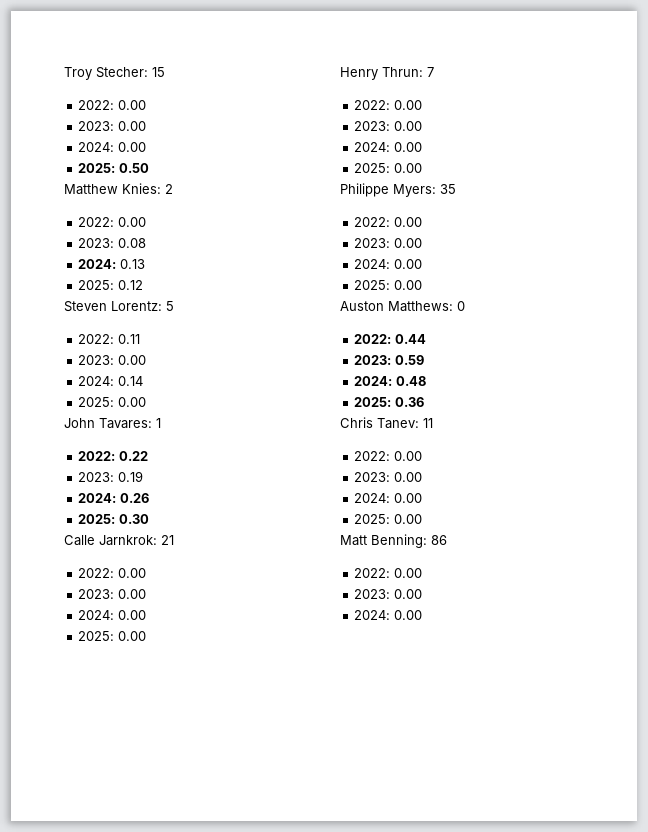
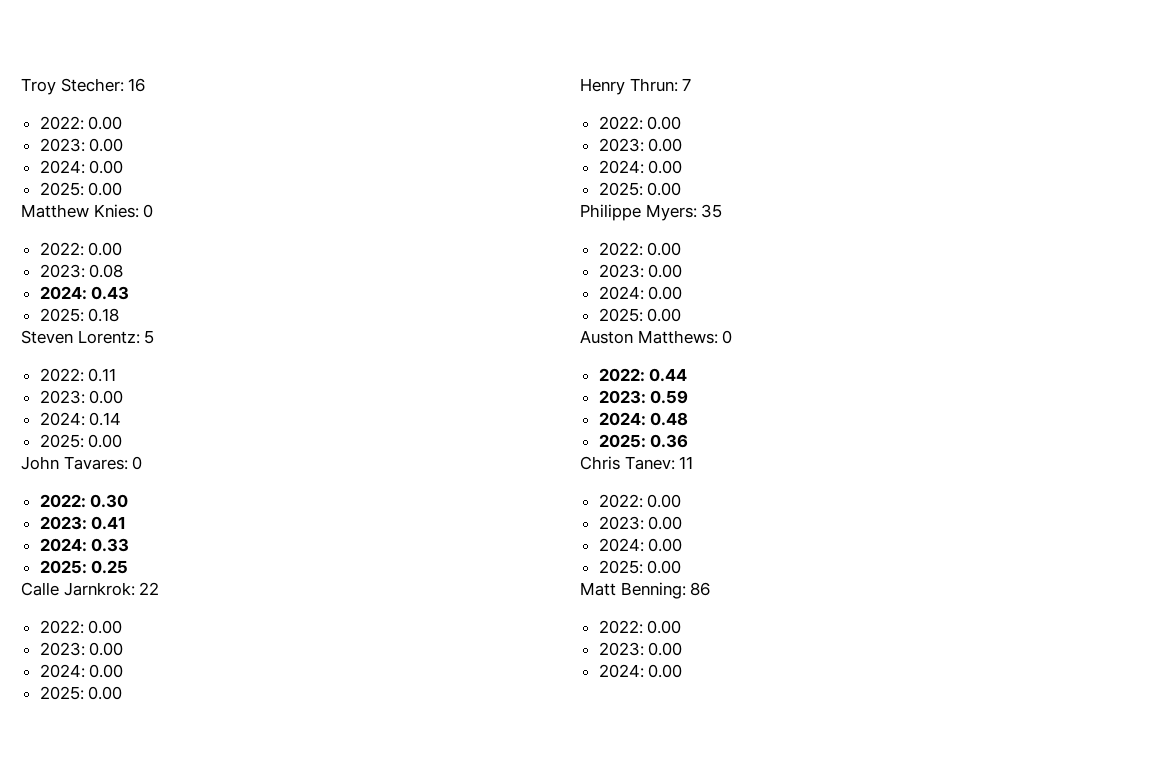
- Troy Stecher: 15
+ Troy Stecher: 16
  2022: 0.00
  2023: 0.00
  2024: 0.00
- 2025: 0.50
+ 2025: 0.00
- Matthew Knies: 2
+ Matthew Knies: 0
- 2024: 0.13
- 2025: 0.12
+ 2024: 0.43
+ 2025: 0.18
- John Tavares: 1
- 2022: 0.22
- 2023: 0.19
- 2024: 0.26
- 2025: 0.30
+ John Tavares: 0
+ 2022: 0.30
+ 2023: 0.41
+ 2024: 0.33
+ 2025: 0.25
- Calle Jarnkrok: 21
+ Calle Jarnkrok: 22

